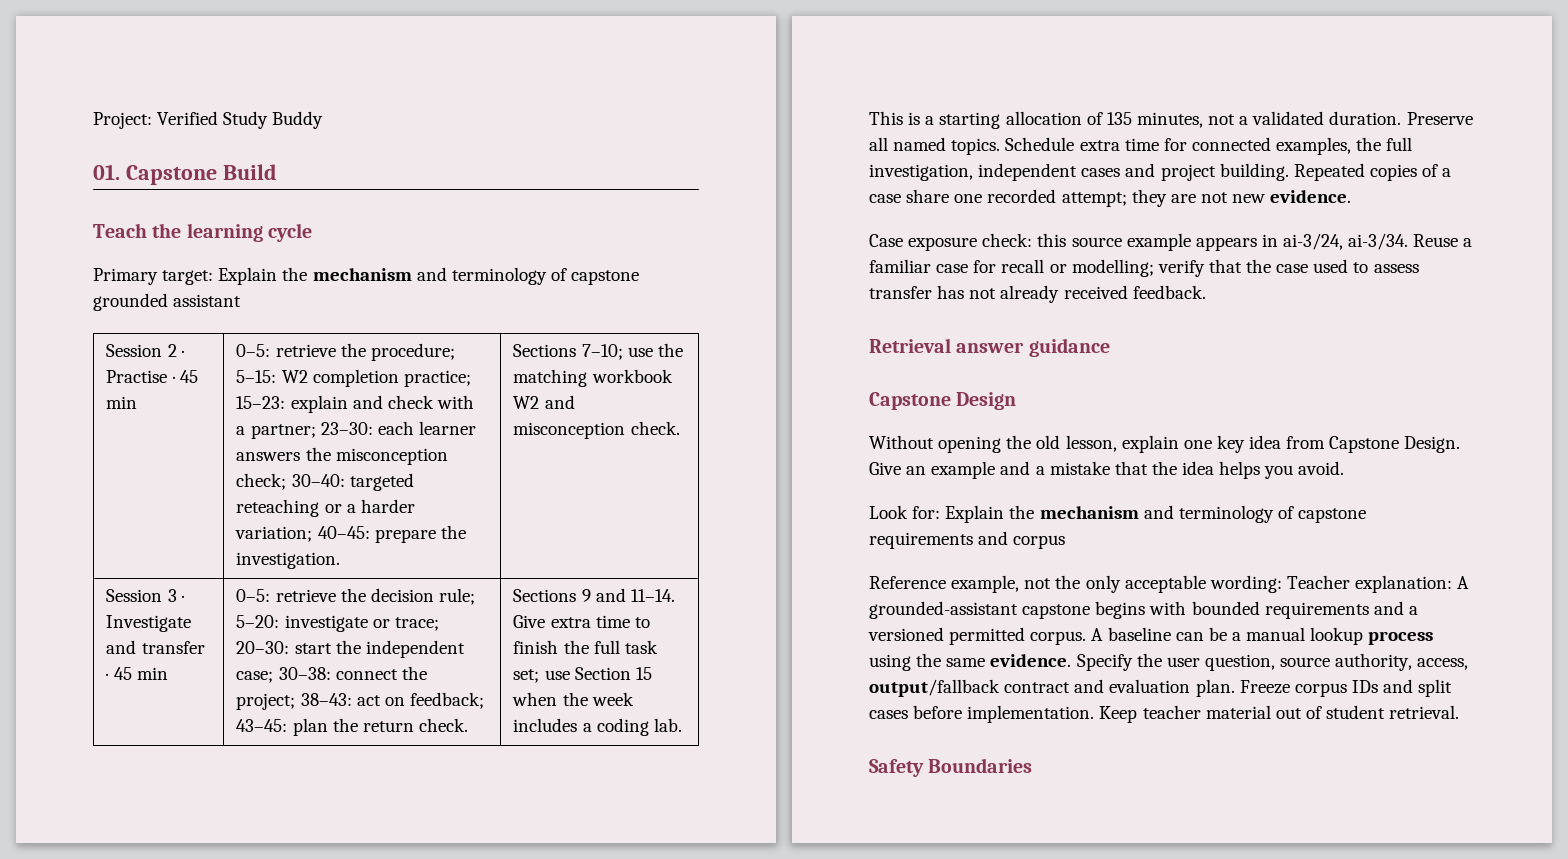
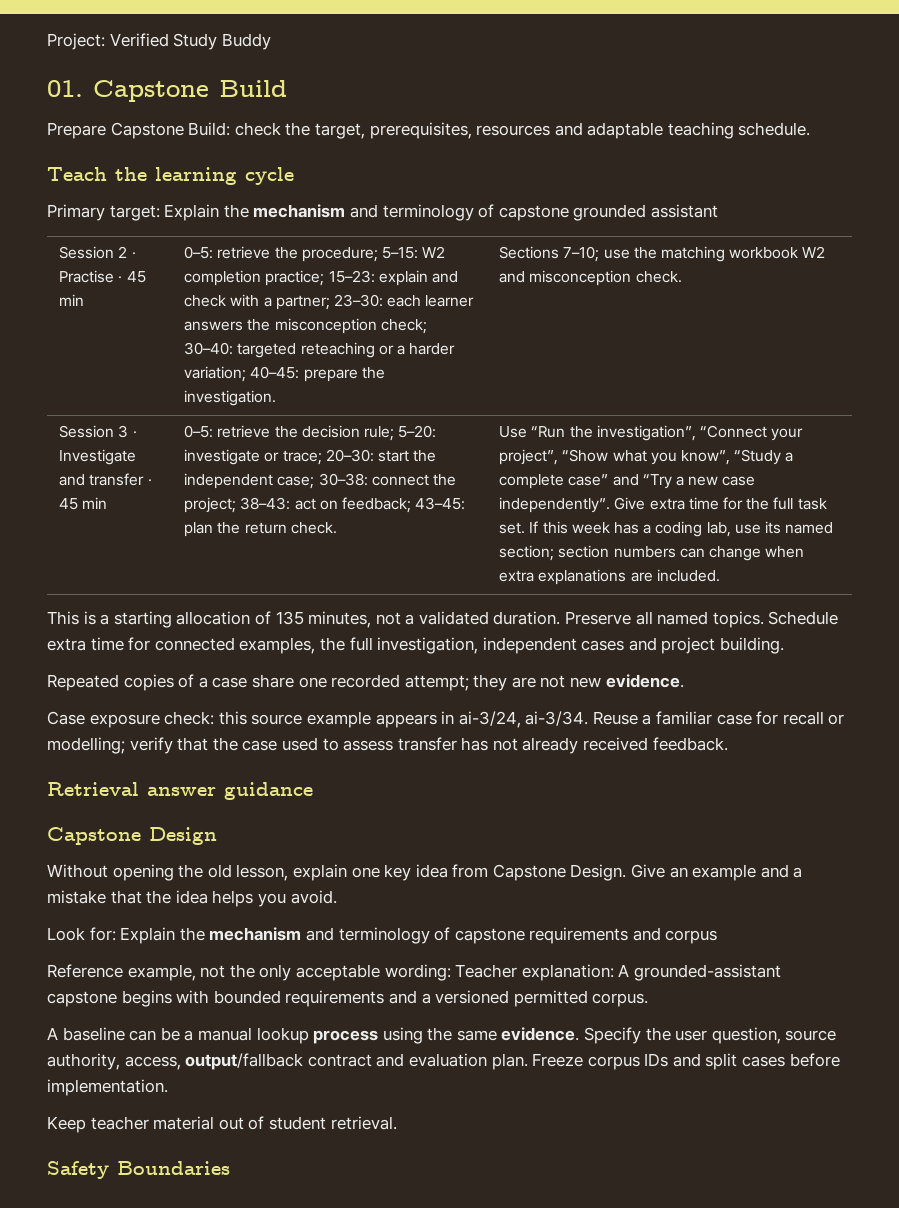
+ Prepare Capstone Build: check the target, prerequisites, resources and adaptable teaching schedule.
- Sections 9 and 11–14.
+ Use “Run the investigation”, “Connect your project”, “Show what you know”, “Study a complete case” and “Try a new case independently”.
- Give extra time to finish the full task set; use Section 15 when the week includes a coding lab.
+ Give extra time for the full task set. If this week has a coding lab, use its named section; section numbers can change when extra explanations are included.
- Schedule extra time for connected examples, the full investigation, independent cases and project building. Repeated copies of a case share one recorded attempt; they are not new evidence.
+ Schedule extra time for connected examples, the full investigation, independent cases and project building.
+ Repeated copies of a case share one recorded attempt; they are not new evidence.
- Reference example, not the only acceptable wording: Teacher explanation: A grounded-assistant capstone begins with bounded requirements and a versioned permitted corpus. A baseline can be a manual lookup process using the same evidence.
+ Reference example, not the only acceptable wording: Teacher explanation: A grounded-assistant capstone begins with bounded requirements and a versioned permitted corpus.
+ A baseline can be a manual lookup process using the same evidence.
- Freeze corpus IDs and split cases before implementation. Keep teacher material out of student retrieval.
+ Freeze corpus IDs and split cases before implementation.
+ Keep teacher material out of student retrieval.

